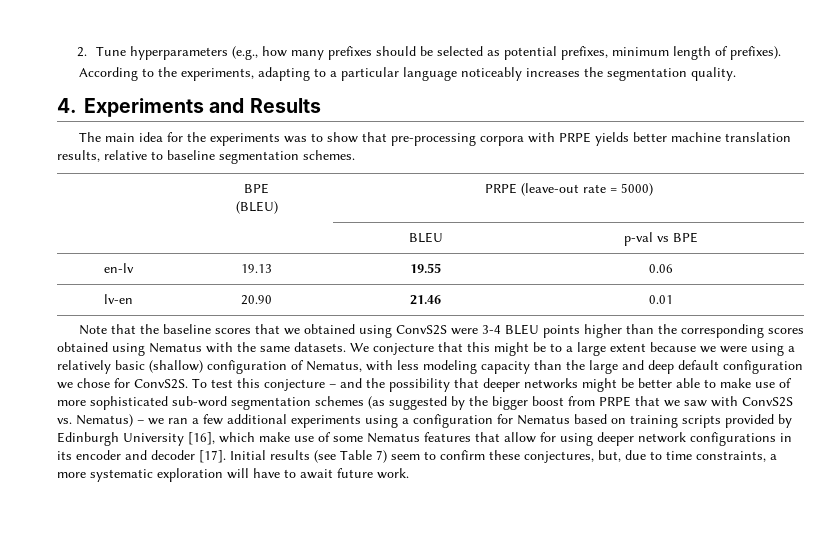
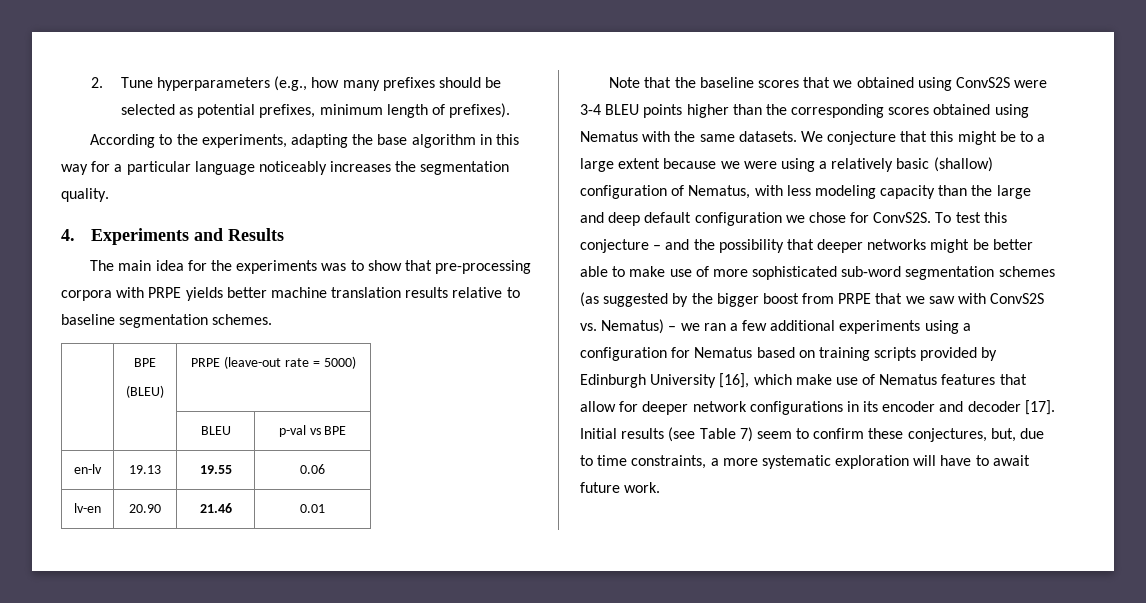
- According to the experiments, adapting to a particular language noticeably increases the segmentation quality.
+ According to the experiments, adapting the base algorithm in this way for a particular language noticeably increases the segmentation quality.
- The main idea for the experiments was to show that pre-processing corpora with PRPE yields better machine translation results, relative to baseline segmentation schemes.
+ The main idea for the experiments was to show that pre-processing corpora with PRPE yields better machine translation results relative to baseline segmentation schemes.
- To test this conjecture – and the possibility that deeper networks might be better able to make use of more sophisticated sub-word segmentation schemes (as suggested by the bigger boost from PRPE that we saw with ConvS2S vs. Nematus) – we ran a few additional experiments using a configuration for Nematus based on training scripts provided by Edinburgh University [16], which make use of some Nematus features that allow for using deeper network configurations in its encoder and decoder [17].
+ To test this conjecture – and the possibility that deeper networks might be better able to make use of more sophisticated sub-word segmentation schemes (as suggested by the bigger boost from PRPE that we saw with ConvS2S vs. Nematus) – we ran a few additional experiments using a configuration for Nematus based on training scripts provided by Edinburgh University [16], which make use of Nematus features that allow for deeper network configurations in its encoder and decoder [17].

